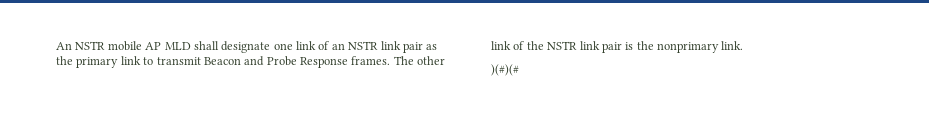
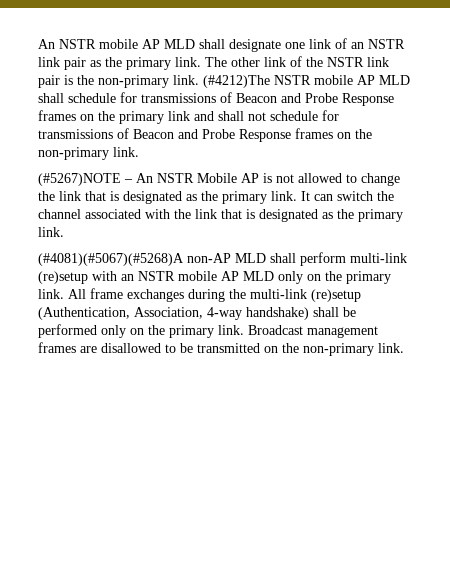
- An NSTR mobile AP MLD shall designate one link of an NSTR link pair as the primary link to transmit Beacon and Probe Response frames.
+ An NSTR mobile AP MLD shall designate one link of an NSTR link pair as the primary link.
- The other link of the NSTR link pair is the nonprimary link.
- )(#)(#
+ The other link of the NSTR link pair is the non-primary link. (#4212)The NSTR mobile AP MLD shall schedule for transmissions of Beacon and Probe Response frames on the primary link and shall not schedule for transmissions of Beacon and Probe Response frames on the non-primary link.
+ (#5267)NOTE – An NSTR Mobile AP is not allowed to change the link that is designated as the primary link. It can switch the channel associated with the link that is designated as the primary link.
+ (#4081)(#5067)(#5268)A non-AP MLD shall perform multi-link (re)setup with an NSTR mobile AP MLD only on the primary link. All frame exchanges during the multi-link (re)setup (Authentication, Association, 4-way handshake) shall be performed only on the primary link. Broadcast management frames are disallowed to be transmitted on the non-primary link.

